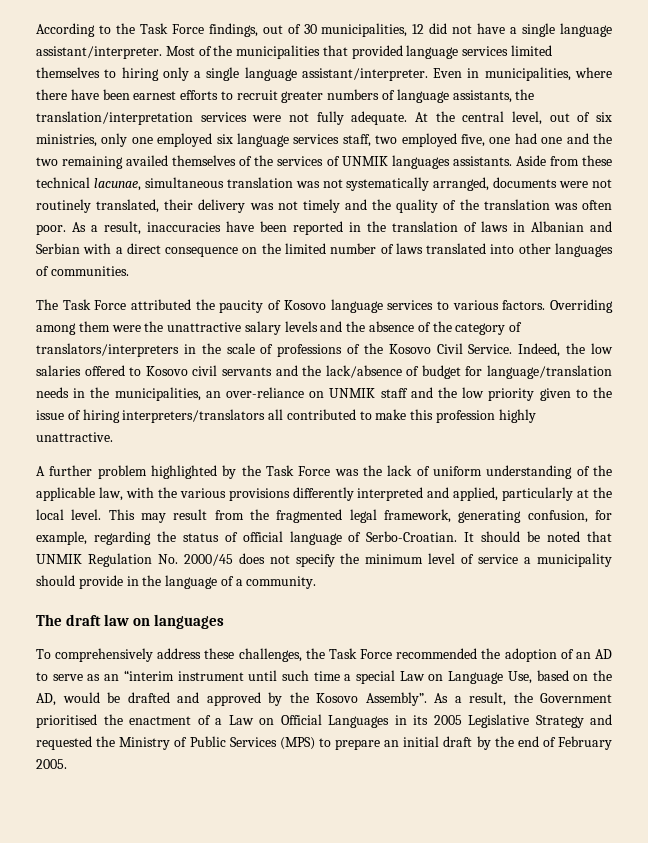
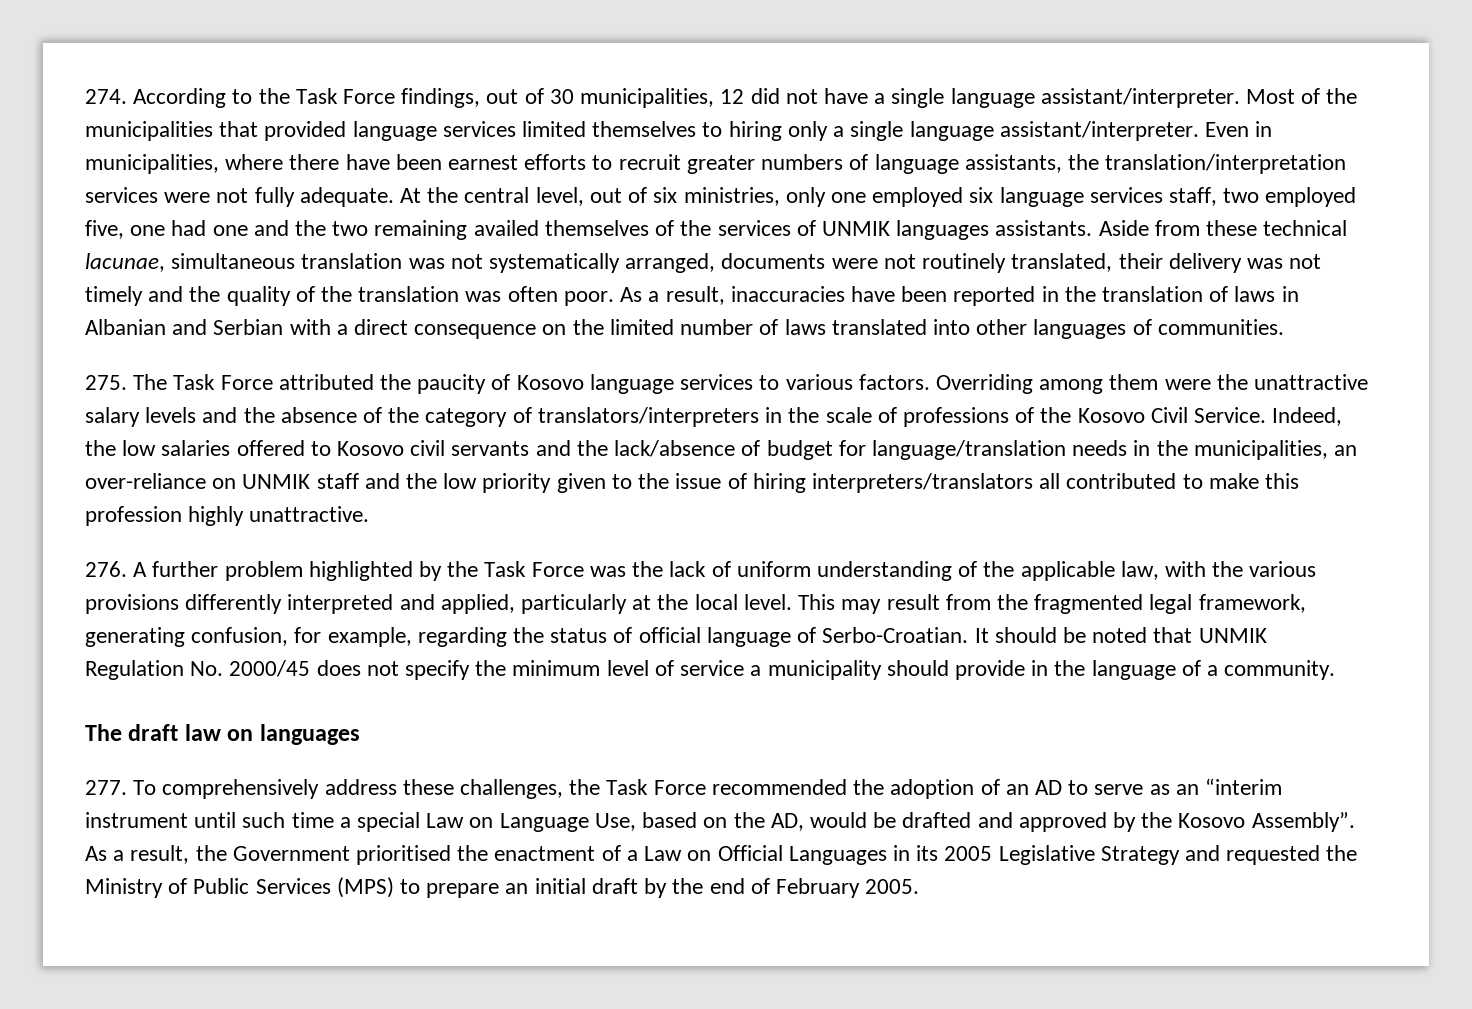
- According to the Task Force findings, out of 30 municipalities, 12 did not have a single language assistant/interpreter.
+ 274. According to the Task Force findings, out of 30 municipalities, 12 did not have a single language assistant/interpreter.
- The Task Force attributed the paucity of Kosovo language services to various factors.
+ 275. The Task Force attributed the paucity of Kosovo language services to various factors.
- A further problem highlighted by the Task Force was the lack of uniform understanding of the applicable law, with the various provisions differently interpreted and applied, particularly at the local level.
+ 276. A further problem highlighted by the Task Force was the lack of uniform understanding of the applicable law, with the various provisions differently interpreted and applied, particularly at the local level.
- To comprehensively address these challenges, the Task Force recommended the adoption of an AD to serve as an “interim instrument until such time a special Law on Language Use, based on the AD, would be drafted and approved by the Kosovo Assembly”.
+ 277. To comprehensively address these challenges, the Task Force recommended the adoption of an AD to serve as an “interim instrument until such time a special Law on Language Use, based on the AD, would be drafted and approved by the Kosovo Assembly”.

